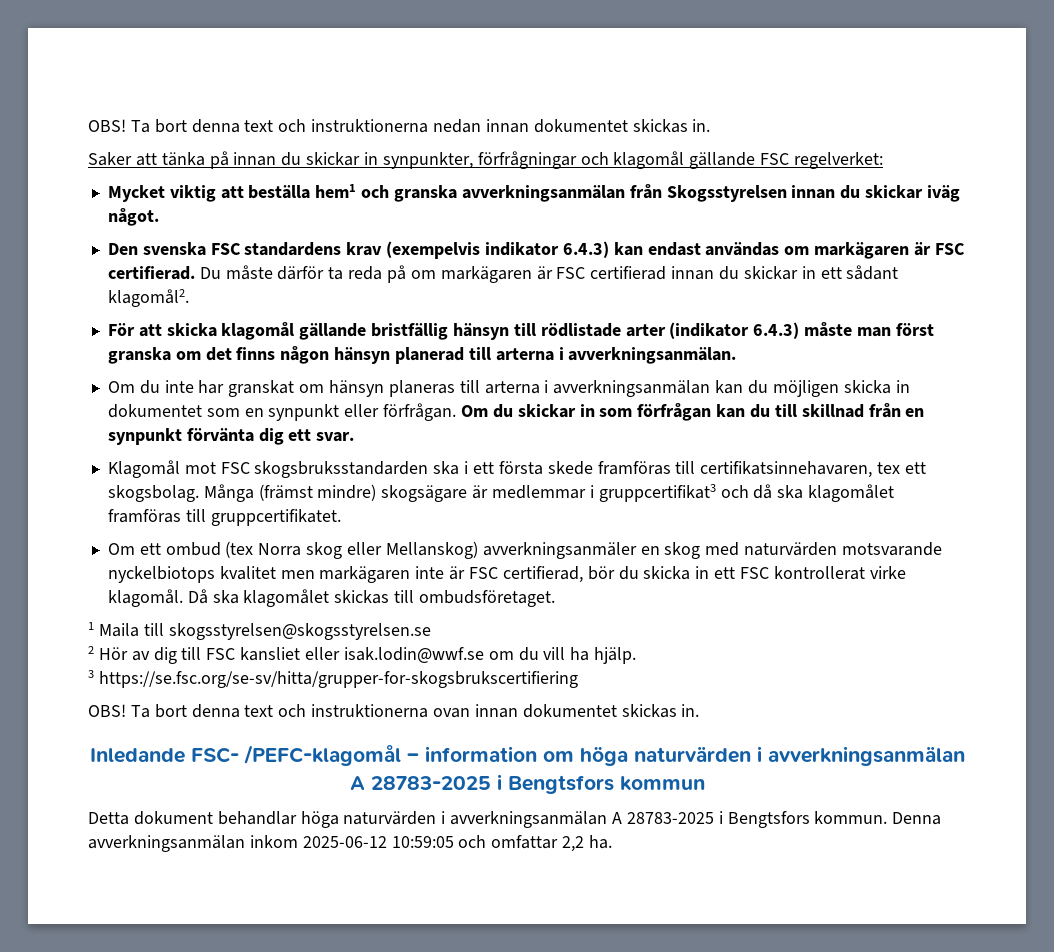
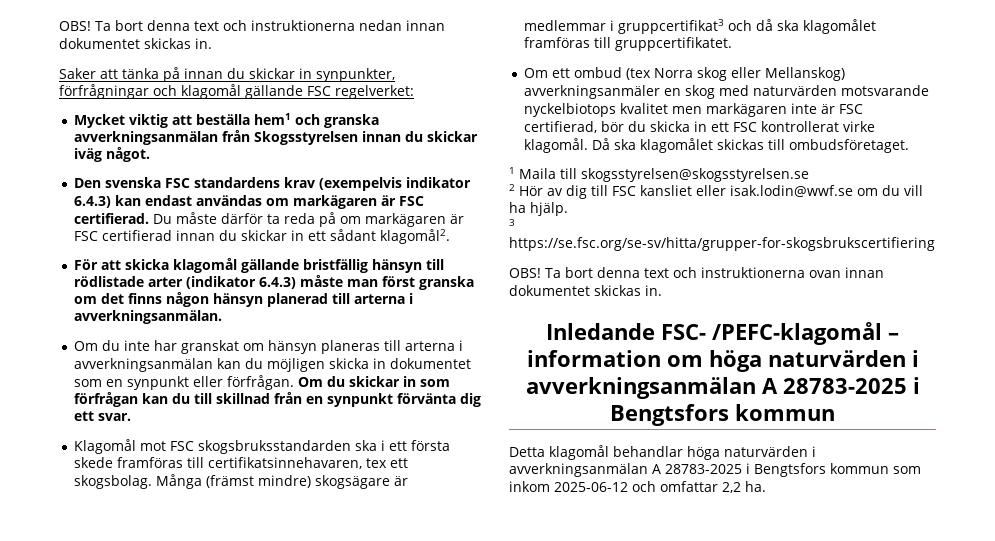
- Detta dokument behandlar höga naturvärden i avverkningsanmälan A 28783-2025 i Bengtsfors kommun. Denna avverkningsanmälan inkom 2025-06-12 10:59:05 och omfattar 2,2 ha.
+ Detta klagomål behandlar höga naturvärden i avverkningsanmälan A 28783-2025 i Bengtsfors kommun som inkom 2025-06-12 och omfattar 2,2 ha.

